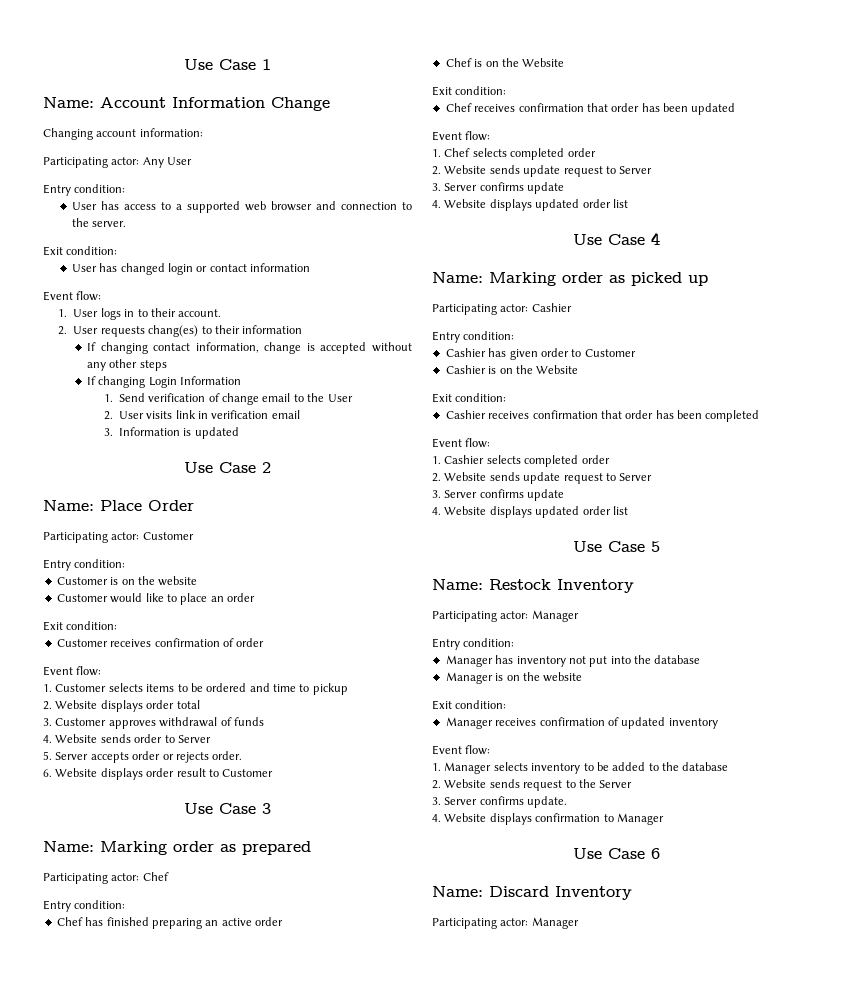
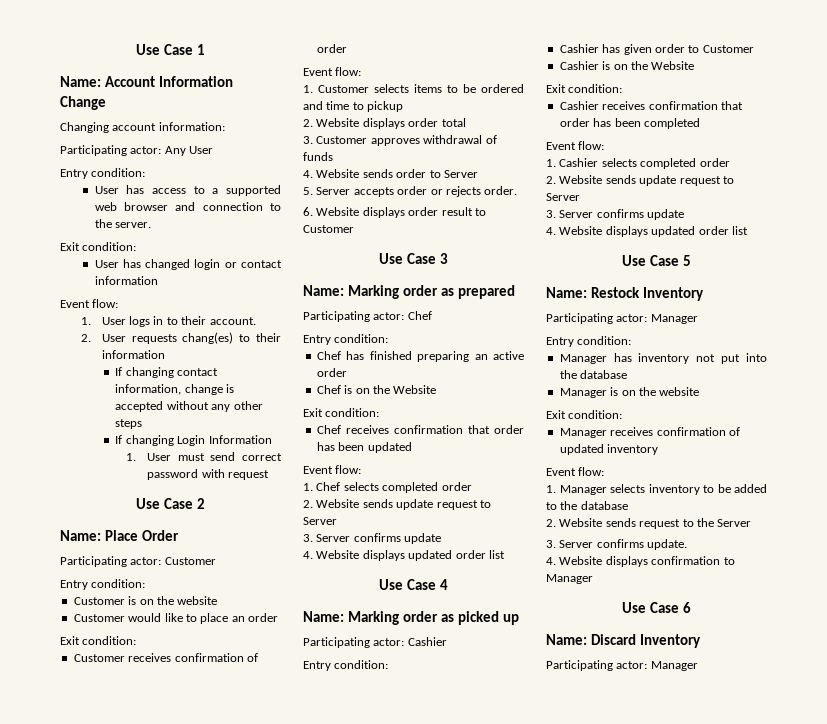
- 1. Send verification of change email to the User
- 2. User visits link in verification email
- 3. Information is updated
+ 1. User must send correct password with request

